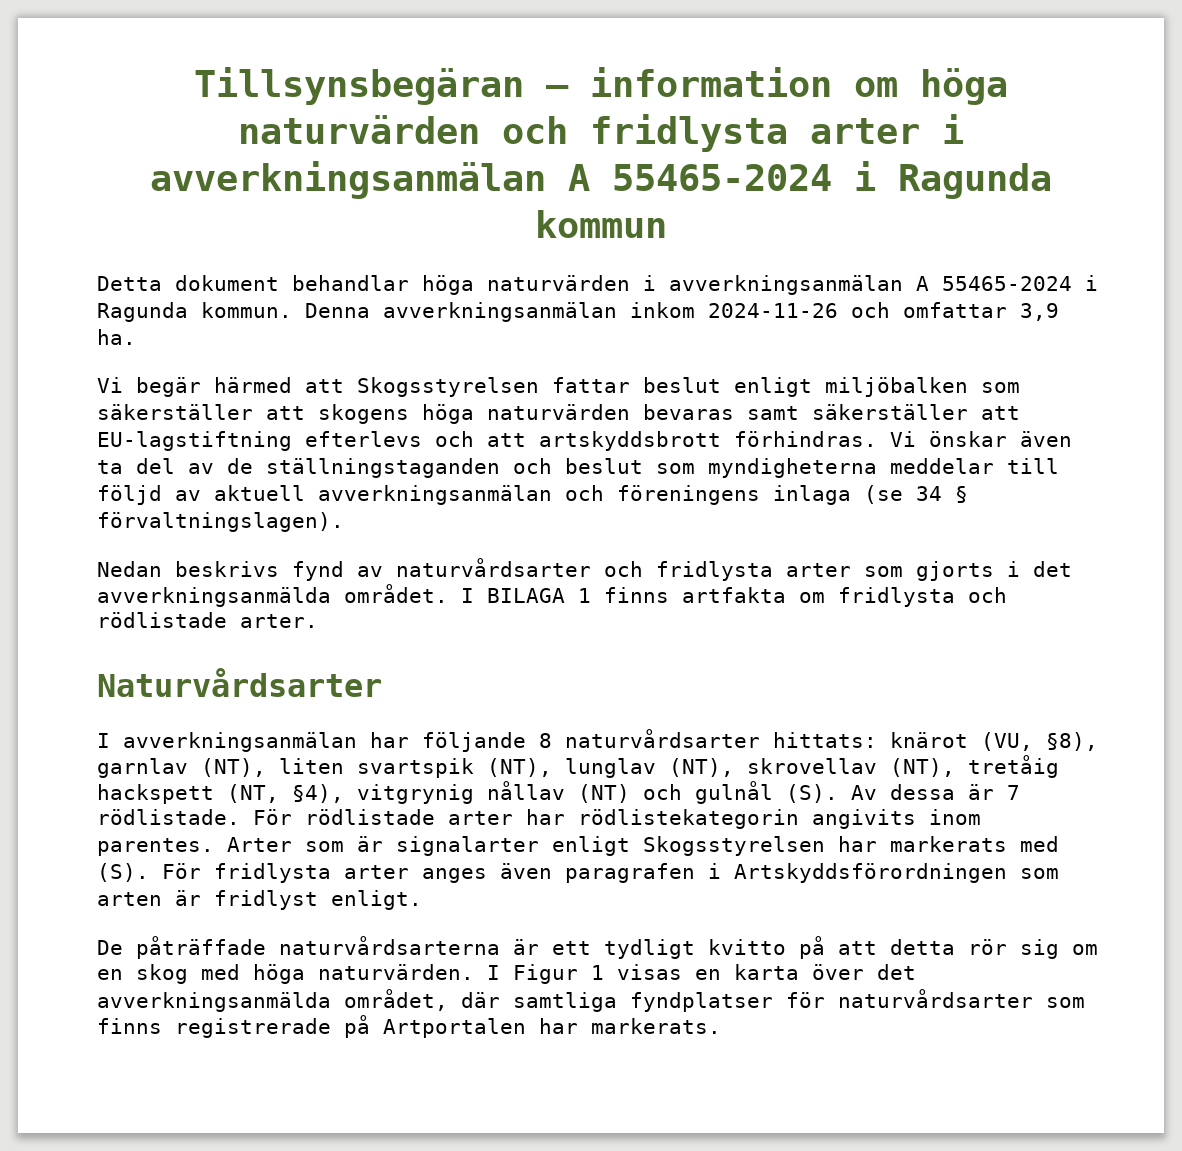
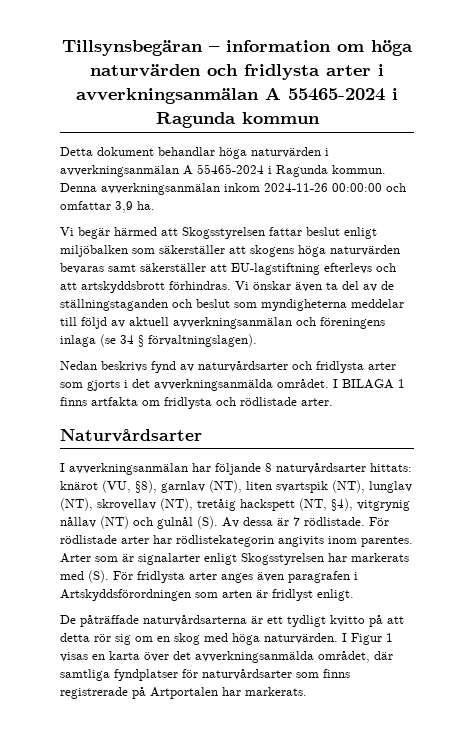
- Denna avverkningsanmälan inkom 2024-11-26 och omfattar 3,9 ha.
+ Denna avverkningsanmälan inkom 2024-11-26 00:00:00 och omfattar 3,9 ha.

